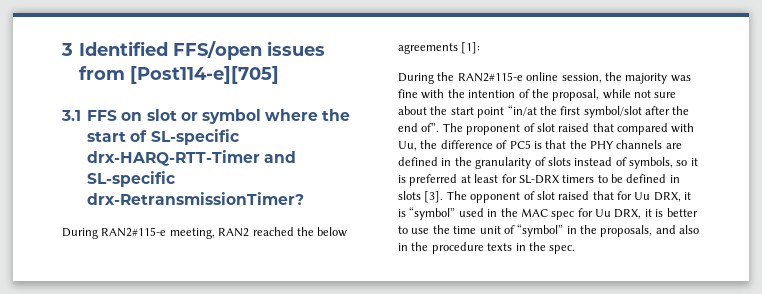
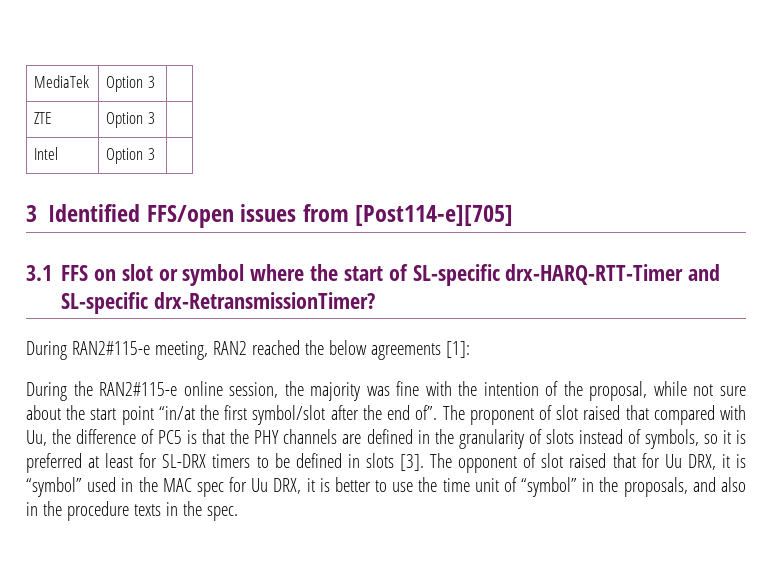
+ MediaTek | Option 3 |
+ ZTE | Option 3 |
+ Intel | Option 3 |

